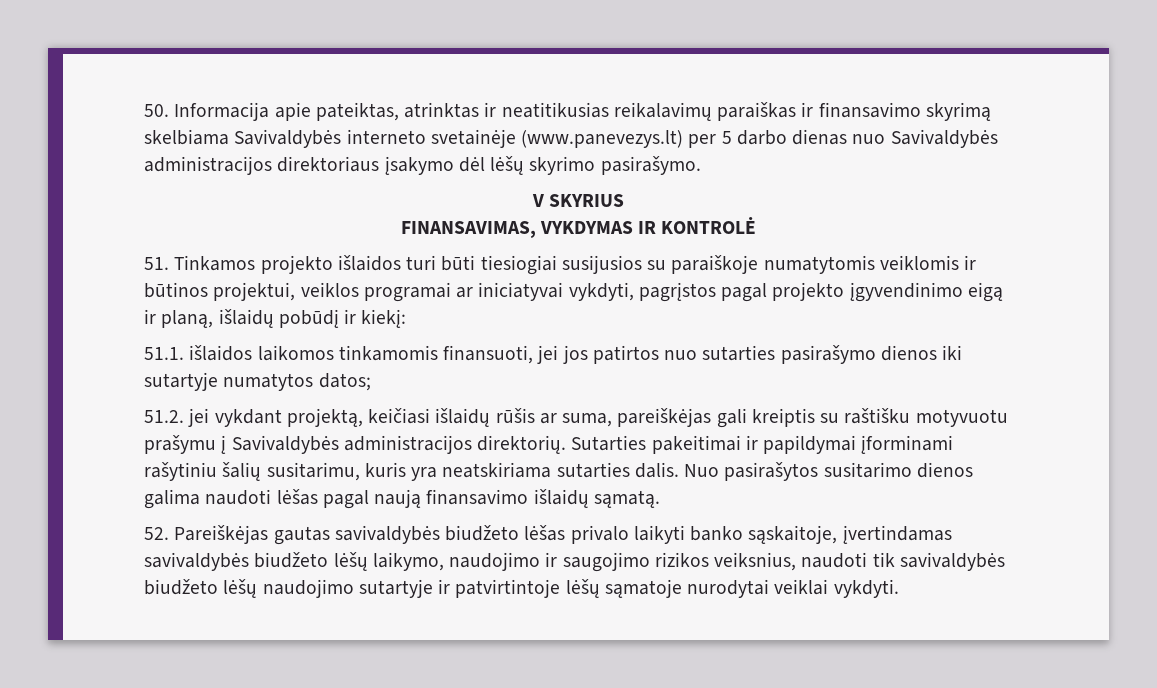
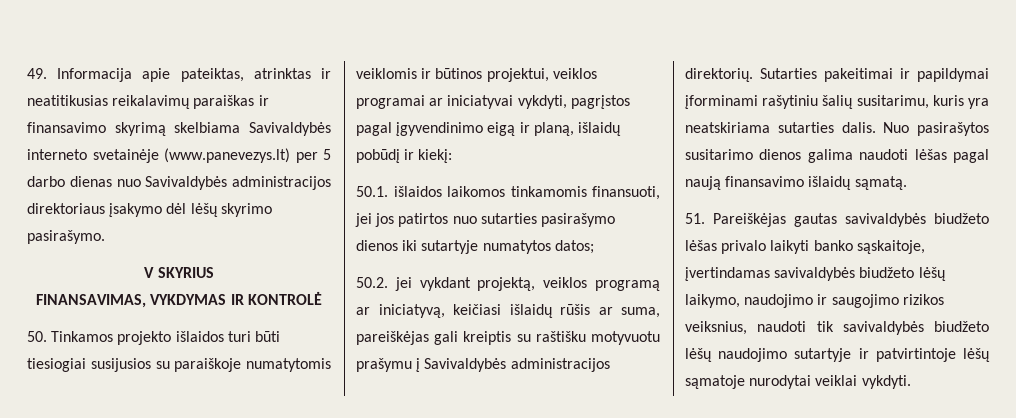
- 50. Informacija apie pateiktas, atrinktas ir neatitikusias reikalavimų paraiškas ir finansavimo skyrimą skelbiama Savivaldybės interneto svetainėje (www.panevezys.lt) per 5 darbo dienas nuo Savivaldybės administracijos direktoriaus įsakymo dėl lėšų skyrimo pasirašymo.
+ 49. Informacija apie pateiktas, atrinktas ir neatitikusias reikalavimų paraiškas ir finansavimo skyrimą skelbiama Savivaldybės interneto svetainėje (www.panevezys.lt) per 5 darbo dienas nuo Savivaldybės administracijos direktoriaus įsakymo dėl lėšų skyrimo pasirašymo.
- 51. Tinkamos projekto išlaidos turi būti tiesiogiai susijusios su paraiškoje numatytomis veiklomis ir būtinos projektui, veiklos programai ar iniciatyvai vykdyti, pagrįstos pagal projekto įgyvendinimo eigą ir planą, išlaidų pobūdį ir kiekį:
+ 50. Tinkamos projekto išlaidos turi būti tiesiogiai susijusios su paraiškoje numatytomis veiklomis ir būtinos projektui, veiklos programai ar iniciatyvai vykdyti, pagrįstos pagal įgyvendinimo eigą ir planą, išlaidų pobūdį ir kiekį:
- 51.1. išlaidos laikomos tinkamomis finansuoti, jei jos patirtos nuo sutarties pasirašymo dienos iki sutartyje numatytos datos;
+ 50.1. išlaidos laikomos tinkamomis finansuoti, jei jos patirtos nuo sutarties pasirašymo dienos iki sutartyje numatytos datos;
- 51.2. jei vykdant projektą, keičiasi išlaidų rūšis ar suma, pareiškėjas gali kreiptis su raštišku motyvuotu prašymu į Savivaldybės administracijos direktorių.
+ 50.2. jei vykdant projektą, veiklos programą ar iniciatyvą, keičiasi išlaidų rūšis ar suma, pareiškėjas gali kreiptis su raštišku motyvuotu prašymu į Savivaldybės administracijos direktorių.
- 52. Pareiškėjas gautas savivaldybės biudžeto lėšas privalo laikyti banko sąskaitoje, įvertindamas savivaldybės biudžeto lėšų laikymo, naudojimo ir saugojimo rizikos veiksnius, naudoti tik savivaldybės biudžeto lėšų naudojimo sutartyje ir patvirtintoje lėšų sąmatoje nurodytai veiklai vykdyti.
+ 51. Pareiškėjas gautas savivaldybės biudžeto lėšas privalo laikyti banko sąskaitoje, įvertindamas savivaldybės biudžeto lėšų laikymo, naudojimo ir saugojimo rizikos veiksnius, naudoti tik savivaldybės biudžeto lėšų naudojimo sutartyje ir patvirtintoje lėšų sąmatoje nurodytai veiklai vykdyti.

